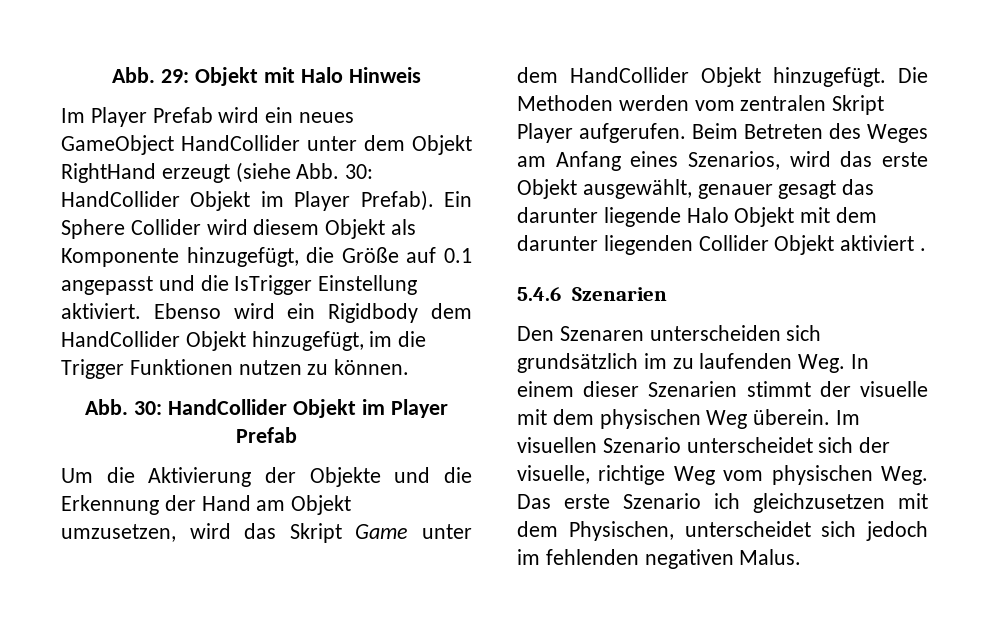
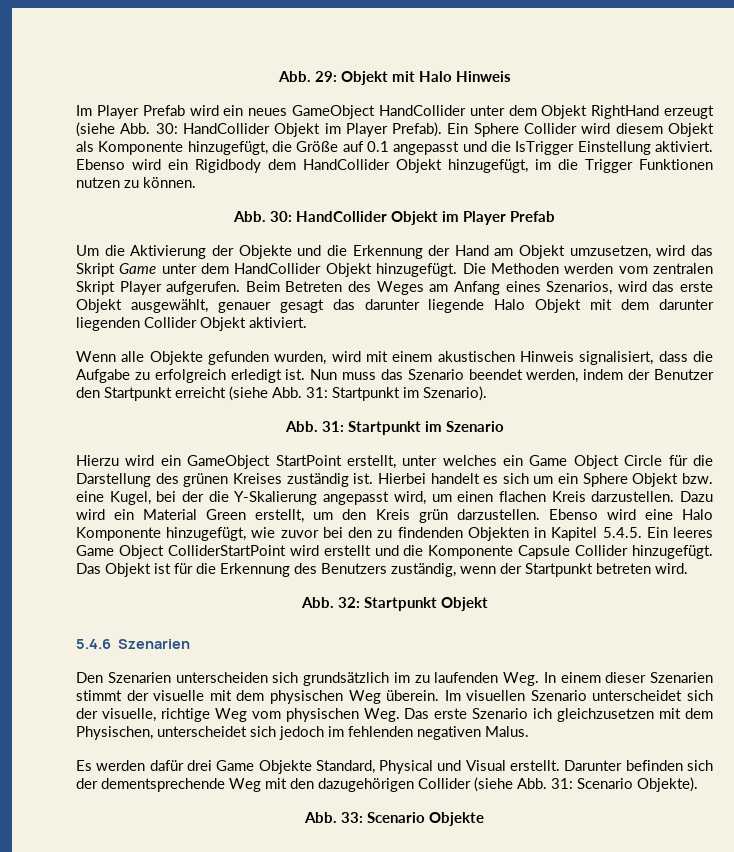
- Beim Betreten des Weges am Anfang eines Szenarios, wird das erste Objekt ausgewählt, genauer gesagt das darunter liegende Halo Objekt mit dem darunter liegenden Collider Objekt aktiviert .
+ Beim Betreten des Weges am Anfang eines Szenarios, wird das erste Objekt ausgewählt, genauer gesagt das darunter liegende Halo Objekt mit dem darunter liegenden Collider Objekt aktiviert.
+ Wenn alle Objekte gefunden wurden, wird mit einem akustischen Hinweis signalisiert, dass die Aufgabe zu erfolgreich erledigt ist. Nun muss das Szenario beendet werden, indem der Benutzer den Startpunkt erreicht (siehe Abb. 31: Startpunkt im Szenario).
+ Abb. 31: Startpunkt im Szenario
+ Hierzu wird ein GameObject StartPoint erstellt, unter welches ein Game Object Circle für die Darstellung des grünen Kreises zuständig ist. Hierbei handelt es sich um ein Sphere Objekt bzw. eine Kugel, bei der die Y-Skalierung angepasst wird, um einen flachen Kreis darzustellen. Dazu wird ein Material Green erstellt, um den Kreis grün darzustellen. Ebenso wird eine Halo Komponente hinzugefügt, wie zuvor bei den zu findenden Objekten in Kapitel 5.4.5. Ein leeres Game Object ColliderStartPoint wird erstellt und die Komponente Capsule Collider hinzugefügt. Das Objekt ist für die Erkennung des Benutzers zuständig, wenn der Startpunkt betreten wird.
+ Abb. 32: Startpunkt Objekt
- Den Szenaren unterscheiden sich grundsätzlich im zu laufenden Weg. In einem dieser Szenarien stimmt der visuelle mit dem physischen Weg überein.
+ Den Szenarien unterscheiden sich grundsätzlich im zu laufenden Weg. In einem dieser Szenarien stimmt der visuelle mit dem physischen Weg überein.
+ Es werden dafür drei Game Objekte Standard, Physical und Visual erstellt. Darunter befinden sich der dementsprechende Weg mit den dazugehörigen Collider (siehe Abb. 31: Scenario Objekte).
+ Abb. 33: Scenario Objekte

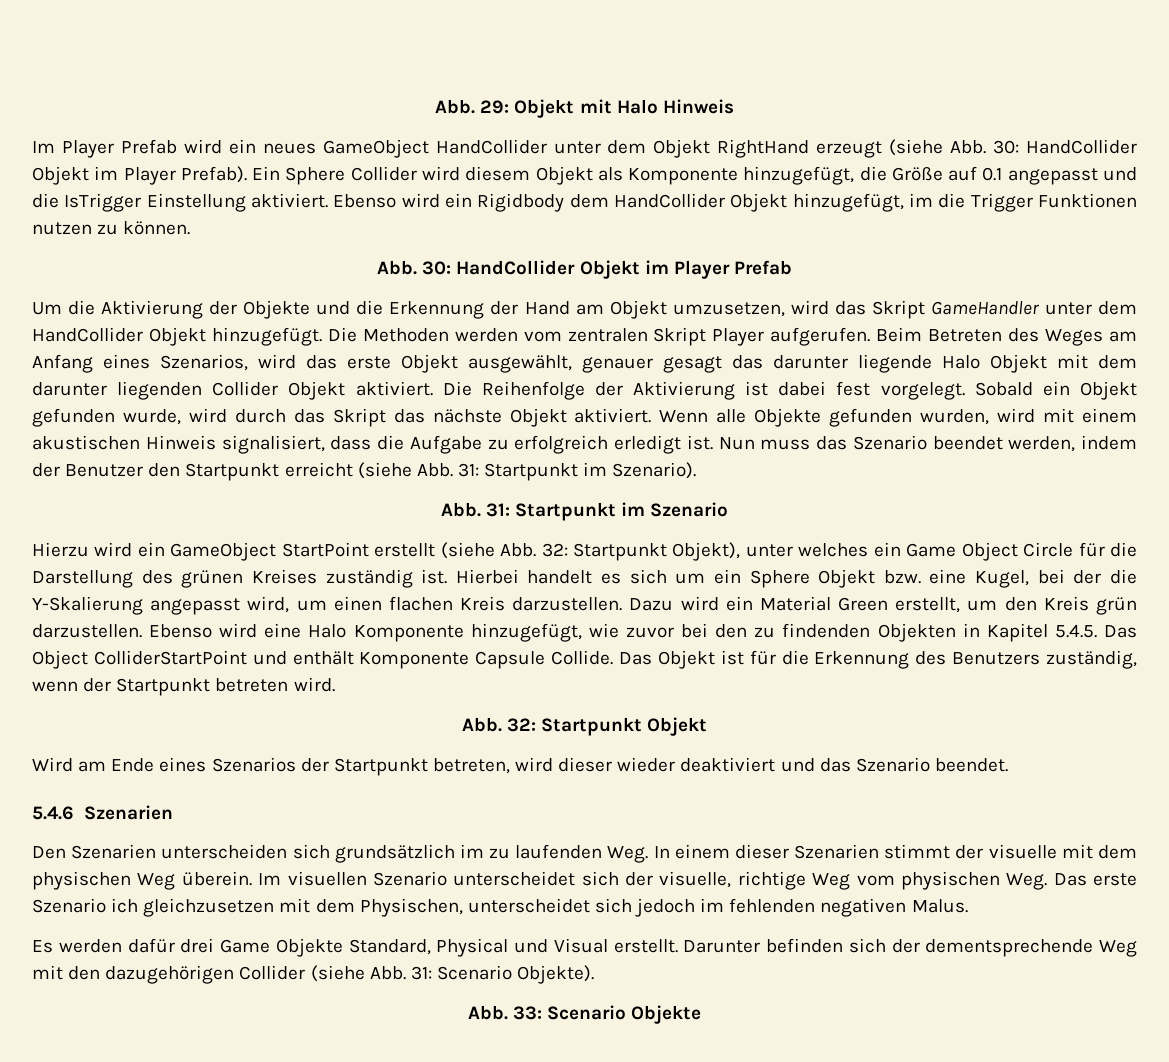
- Um die Aktivierung der Objekte und die Erkennung der Hand am Objekt umzusetzen, wird das Skript Game unter dem HandCollider Objekt hinzugefügt.
+ Um die Aktivierung der Objekte und die Erkennung der Hand am Objekt umzusetzen, wird das Skript GameHandler unter dem HandCollider Objekt hinzugefügt.
- Beim Betreten des Weges am Anfang eines Szenarios, wird das erste Objekt ausgewählt, genauer gesagt das darunter liegende Halo Objekt mit dem darunter liegenden Collider Objekt aktiviert.
- Wenn alle Objekte gefunden wurden, wird mit einem akustischen Hinweis signalisiert, dass die Aufgabe zu erfolgreich erledigt ist.
+ Beim Betreten des Weges am Anfang eines Szenarios, wird das erste Objekt ausgewählt, genauer gesagt das darunter liegende Halo Objekt mit dem darunter liegenden Collider Objekt aktiviert. Die Reihenfolge der Aktivierung ist dabei fest vorgelegt. Sobald ein Objekt gefunden wurde, wird durch das Skript das nächste Objekt aktiviert. Wenn alle Objekte gefunden wurden, wird mit einem akustischen Hinweis signalisiert, dass die Aufgabe zu erfolgreich erledigt ist.
- Hierzu wird ein GameObject StartPoint erstellt, unter welches ein Game Object Circle für die Darstellung des grünen Kreises zuständig ist.
+ Hierzu wird ein GameObject StartPoint erstellt (siehe Abb. 32: Startpunkt Objekt), unter welches ein Game Object Circle für die Darstellung des grünen Kreises zuständig ist.
- Ebenso wird eine Halo Komponente hinzugefügt, wie zuvor bei den zu findenden Objekten in Kapitel 5.4.5. Ein leeres Game Object ColliderStartPoint wird erstellt und die Komponente Capsule Collider hinzugefügt.
+ Ebenso wird eine Halo Komponente hinzugefügt, wie zuvor bei den zu findenden Objekten in Kapitel 5.4.5. Das Object ColliderStartPoint und enthält Komponente Capsule Collide.
+ Wird am Ende eines Szenarios der Startpunkt betreten, wird dieser wieder deaktiviert und das Szenario beendet.

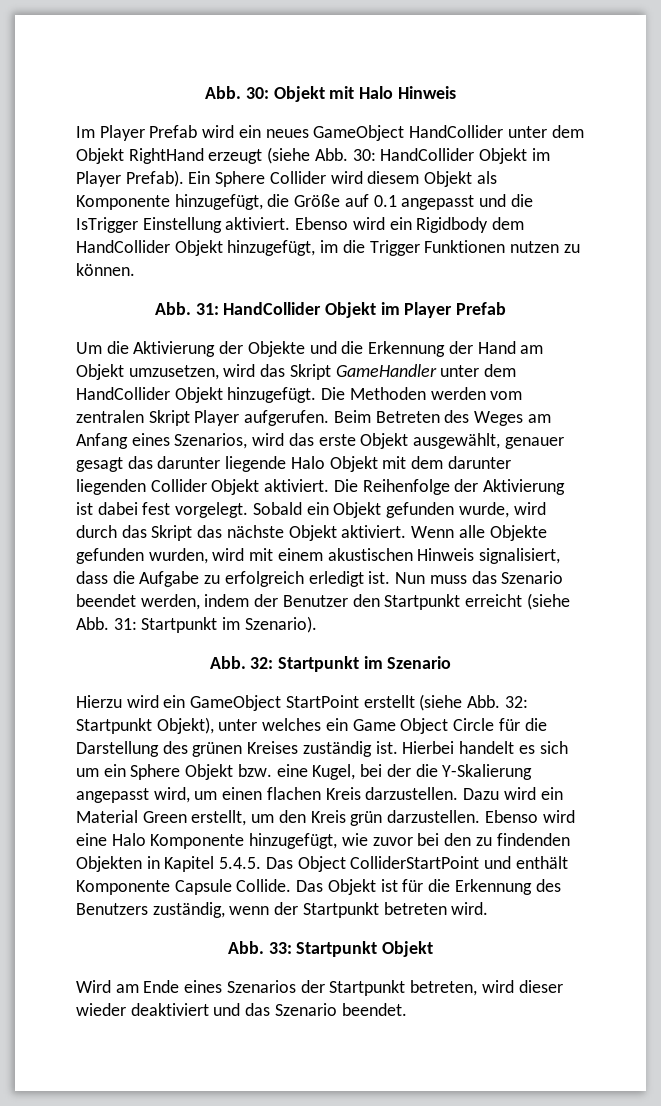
- Abb. 29: Objekt mit Halo Hinweis
+ Abb. 30: Objekt mit Halo Hinweis
- Abb. 30: HandCollider Objekt im Player Prefab
+ Abb. 31: HandCollider Objekt im Player Prefab
- Abb. 31: Startpunkt im Szenario
+ Abb. 32: Startpunkt im Szenario
- Abb. 32: Startpunkt Objekt
+ Abb. 33: Startpunkt Objekt
- 5.4.6 Szenarien
- Den Szenarien unterscheiden sich grundsätzlich im zu laufenden Weg. In einem dieser Szenarien stimmt der visuelle mit dem physischen Weg überein. Im visuellen Szenario unterscheidet sich der visuelle, richtige Weg vom physischen Weg. Das erste Szenario ich gleichzusetzen mit dem Physischen, unterscheidet sich jedoch im fehlenden negativen Malus.
- Es werden dafür drei Game Objekte Standard, Physical und Visual erstellt. Darunter befinden sich der dementsprechende Weg mit den dazugehörigen Collider (siehe Abb. 31: Scenario Objekte).
- Abb. 33: Scenario Objekte

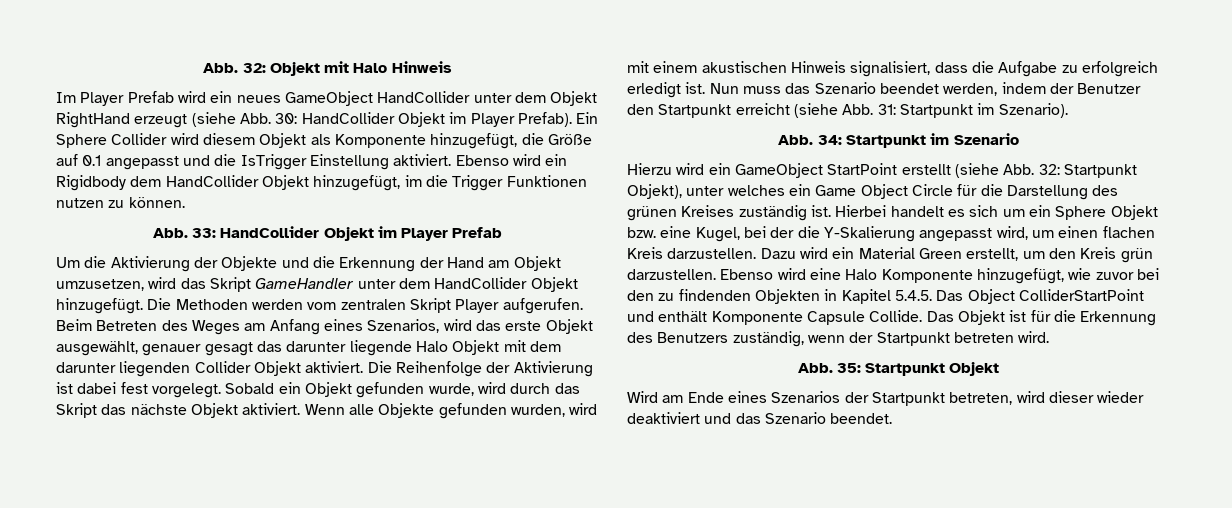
- Abb. 30: Objekt mit Halo Hinweis
+ Abb. 32: Objekt mit Halo Hinweis
- Abb. 31: HandCollider Objekt im Player Prefab
+ Abb. 33: HandCollider Objekt im Player Prefab
- Abb. 32: Startpunkt im Szenario
+ Abb. 34: Startpunkt im Szenario
- Abb. 33: Startpunkt Objekt
+ Abb. 35: Startpunkt Objekt

